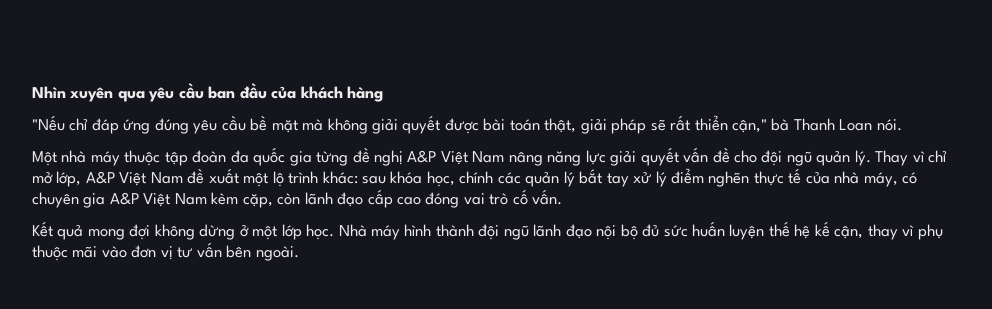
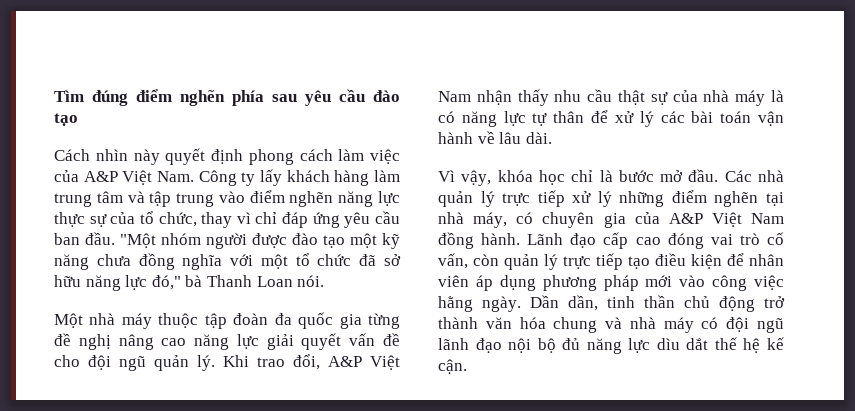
- Nhìn xuyên qua yêu cầu ban đầu của khách hàng
- "Nếu chỉ đáp ứng đúng yêu cầu bề mặt mà không giải quyết được bài toán thật, giải pháp sẽ rất thiển cận," bà Thanh Loan nói.
+ Tìm đúng điểm nghẽn phía sau yêu cầu đào tạo
+ Cách nhìn này quyết định phong cách làm việc của A&P Việt Nam. Công ty lấy khách hàng làm trung tâm và tập trung vào điểm nghẽn năng lực thực sự của tổ chức, thay vì chỉ đáp ứng yêu cầu ban đầu. "Một nhóm người được đào tạo một kỹ năng chưa đồng nghĩa với một tổ chức đã sở hữu năng lực đó," bà Thanh Loan nói.
- Một nhà máy thuộc tập đoàn đa quốc gia từng đề nghị A&P Việt Nam nâng năng lực giải quyết vấn đề cho đội ngũ quản lý.
+ Một nhà máy thuộc tập đoàn đa quốc gia từng đề nghị nâng cao năng lực giải quyết vấn đề cho đội ngũ quản lý.
- Thay vì chỉ mở lớp, A&P Việt Nam đề xuất một lộ trình khác: sau khóa học, chính các quản lý bắt tay xử lý điểm nghẽn thực tế của nhà máy, có chuyên gia A&P Việt Nam kèm cặp, còn lãnh đạo cấp cao đóng vai trò cố vấn.
- Kết quả mong đợi không dừng ở một lớp học. Nhà máy hình thành đội ngũ lãnh đạo nội bộ đủ sức huấn luyện thế hệ kế cận, thay vì phụ thuộc mãi vào đơn vị tư vấn bên ngoài.
+ Khi trao đổi, A&P Việt Nam nhận thấy nhu cầu thật sự của nhà máy là có năng lực tự thân để xử lý các bài toán vận hành về lâu dài.
+ Vì vậy, khóa học chỉ là bước mở đầu. Các nhà quản lý trực tiếp xử lý những điểm nghẽn tại nhà máy, có chuyên gia của A&P Việt Nam đồng hành. Lãnh đạo cấp cao đóng vai trò cố vấn, còn quản lý trực tiếp tạo điều kiện để nhân viên áp dụng phương pháp mới vào công việc hằng ngày. Dần dần, tinh thần chủ động trở thành văn hóa chung và nhà máy có đội ngũ lãnh đạo nội bộ đủ năng lực dìu dắt thế hệ kế cận.

